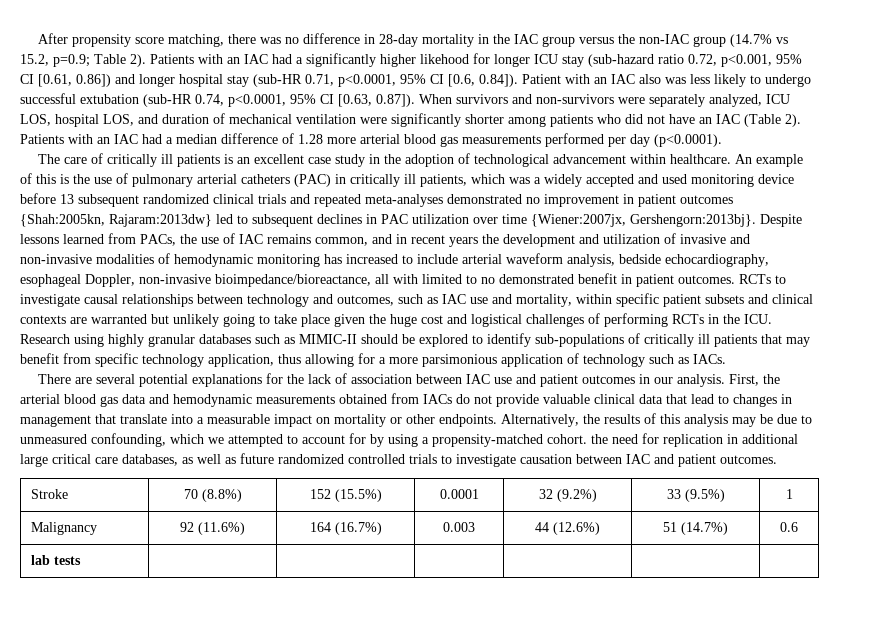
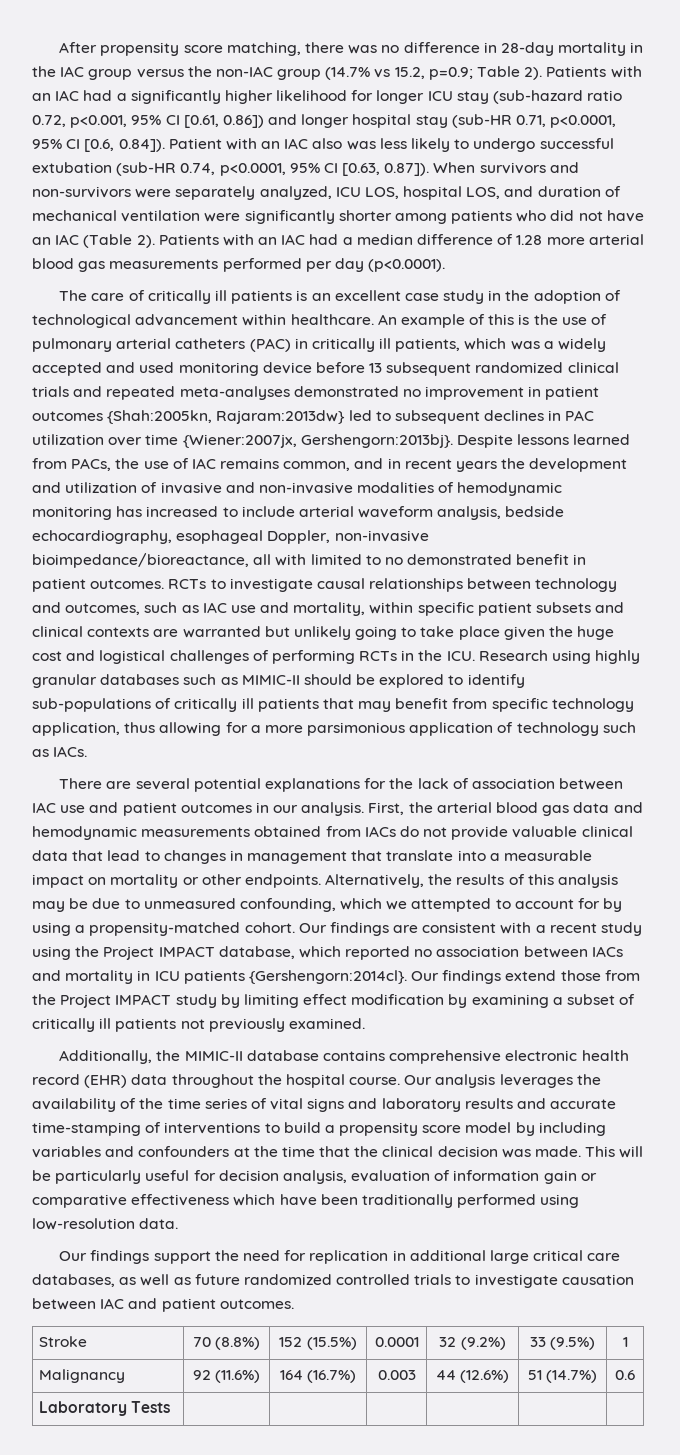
- Patients with an IAC had a significantly higher likehood for longer ICU stay (sub-hazard ratio 0.72, p<0.001, 95% CI [0.61, 0.86]) and longer hospital stay (sub-HR 0.71, p<0.0001, 95% CI [0.6, 0.84]). Patient with an IAC also was less likely to undergo successful extubation (sub-HR 0.74, p<0.0001, 95% CI [0.63, 0.87]). When survivors and non-survivors were separately analyzed, ICU LOS, hospital LOS, and duration of mechanical ventilation were significantly shorter among patients who did not have an IAC (Table 2).
+ Patients with an IAC had a significantly higher likelihood for longer ICU stay (sub-hazard ratio 0.72, p<0.001, 95% CI [0.61, 0.86]) and longer hospital stay (sub-HR 0.71, p<0.0001, 95% CI [0.6, 0.84]). Patient with an IAC also was less likely to undergo successful extubation (sub-HR 0.74, p<0.0001, 95% CI [0.63, 0.87]). When survivors and non-survivors were separately analyzed, ICU LOS, hospital LOS, and duration of mechanical ventilation were significantly shorter among patients who did not have an IAC (Table 2).
- Alternatively, the results of this analysis may be due to unmeasured confounding, which we attempted to account for by using a propensity-matched cohort. the need for replication in additional large critical care databases, as well as future randomized controlled trials to investigate causation between IAC and patient outcomes.
+ Alternatively, the results of this analysis may be due to unmeasured confounding, which we attempted to account for by using a propensity-matched cohort. Our findings are consistent with a recent study using the Project IMPACT database, which reported no association between IACs and mortality in ICU patients {Gershengorn:2014cl}. Our findings extend those from the Project IMPACT study by limiting effect modification by examining a subset of critically ill patients not previously examined.
+ Additionally, the MIMIC-II database contains comprehensive electronic health record (EHR) data throughout the hospital course. Our analysis leverages the availability of the time series of vital signs and laboratory results and accurate time-stamping of interventions to build a propensity score model by including variables and confounders at the time that the clinical decision was made. This will be particularly useful for decision analysis, evaluation of information gain or comparative effectiveness which have been traditionally performed using low-resolution data.
+ Our findings support the need for replication in additional large critical care databases, as well as future randomized controlled trials to investigate causation between IAC and patient outcomes.
- lab tests | | | | | |
+ Laboratory Tests | | | | | |

